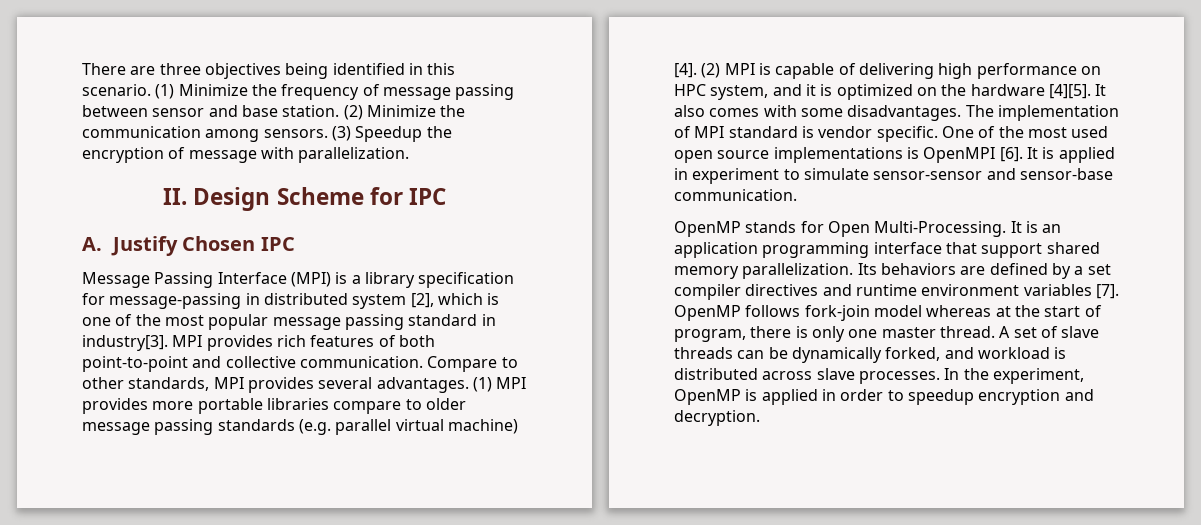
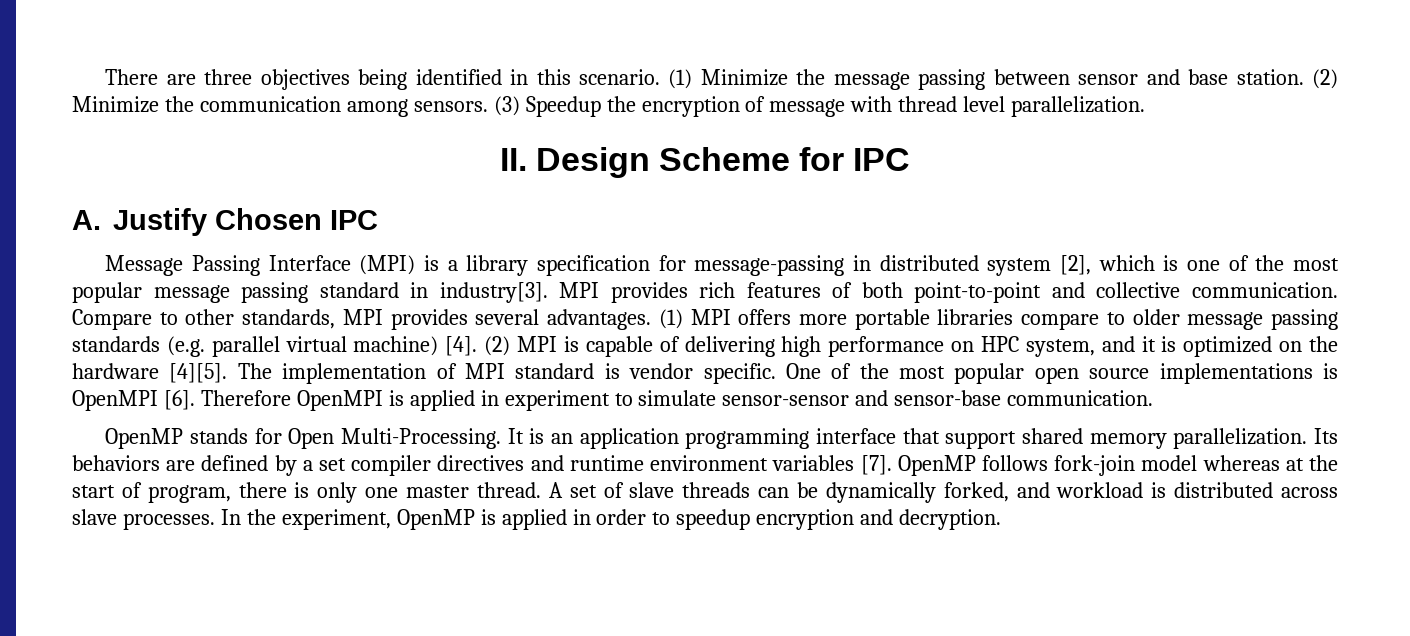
- (1) Minimize the frequency of message passing between sensor and base station.
+ (1) Minimize the message passing between sensor and base station.
- (3) Speedup the encryption of message with parallelization.
+ (3) Speedup the encryption of message with thread level parallelization.
- (1) MPI provides more portable libraries compare to older message passing standards (e.g. parallel virtual machine) [4].
+ (1) MPI offers more portable libraries compare to older message passing standards (e.g. parallel virtual machine) [4].
- It also comes with some disadvantages.
- One of the most used open source implementations is OpenMPI [6].
+ One of the most popular open source implementations is OpenMPI [6].
- It is applied in experiment to simulate sensor-sensor and sensor-base communication.
+ Therefore OpenMPI is applied in experiment to simulate sensor-sensor and sensor-base communication.

